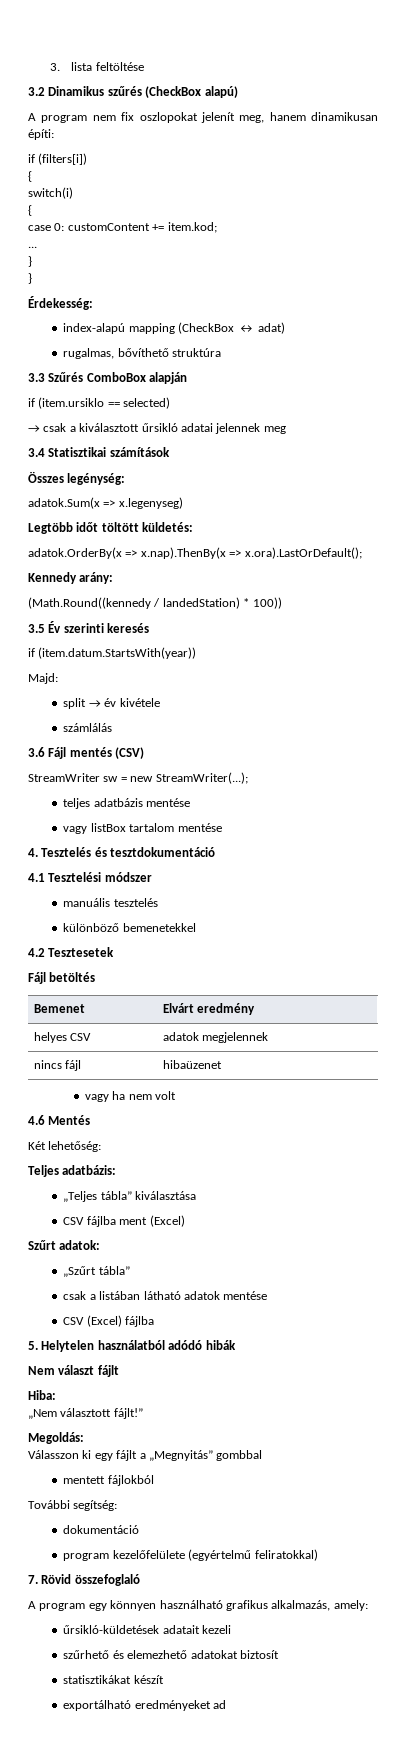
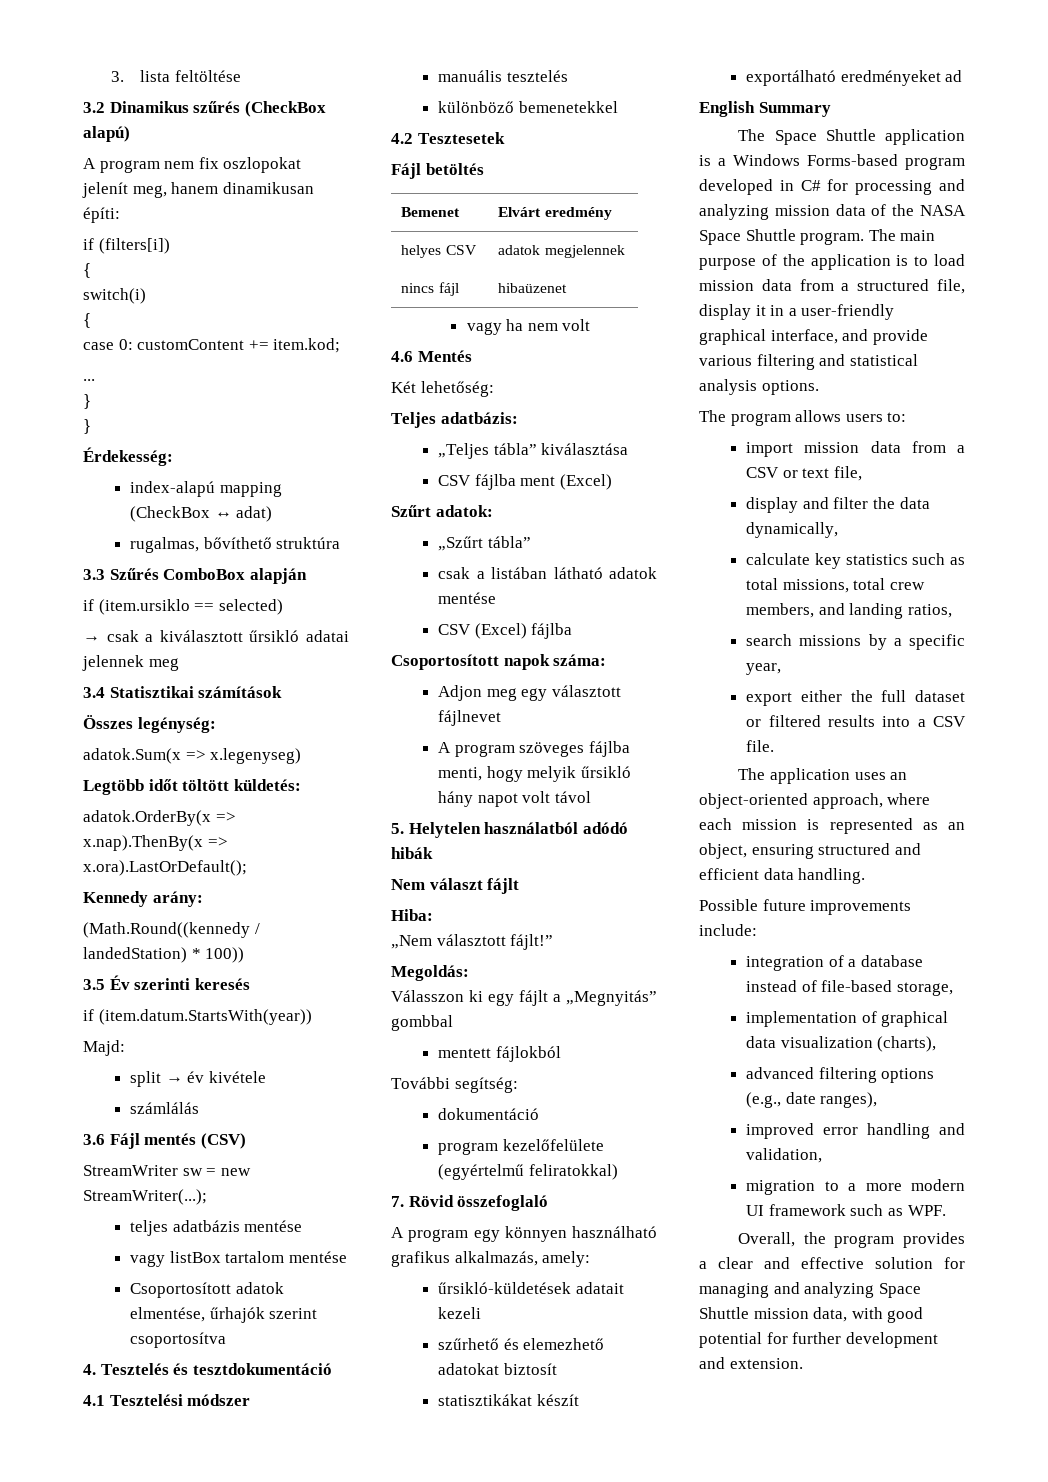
+ Csoportosított adatok elmentése, űrhajók szerint csoportosítva
+ Csoportosított napok száma:
+ Adjon meg egy választott fájlnevet
+ A program szöveges fájlba menti, hogy melyik űrsikló hány napot volt távol
+ English Summary
+ The Space Shuttle application is a Windows Forms-based program developed in C# for processing and analyzing mission data of the NASA Space Shuttle program. The main purpose of the application is to load mission data from a structured file, display it in a user-friendly graphical interface, and provide various filtering and statistical analysis options.
+ The program allows users to:
+ import mission data from a CSV or text file,
+ display and filter the data dynamically,
+ calculate key statistics such as total missions, total crew members, and landing ratios,
+ search missions by a specific year,
+ export either the full dataset or filtered results into a CSV file.
+ The application uses an object-oriented approach, where each mission is represented as an object, ensuring structured and efficient data handling.
+ Possible future improvements include:
+ integration of a database instead of file-based storage,
+ implementation of graphical data visualization (charts),
+ advanced filtering options (e.g., date ranges),
+ improved error handling and validation,
+ migration to a more modern UI framework such as WPF.
+ Overall, the program provides a clear and effective solution for managing and analyzing Space Shuttle mission data, with good potential for further development and extension.

